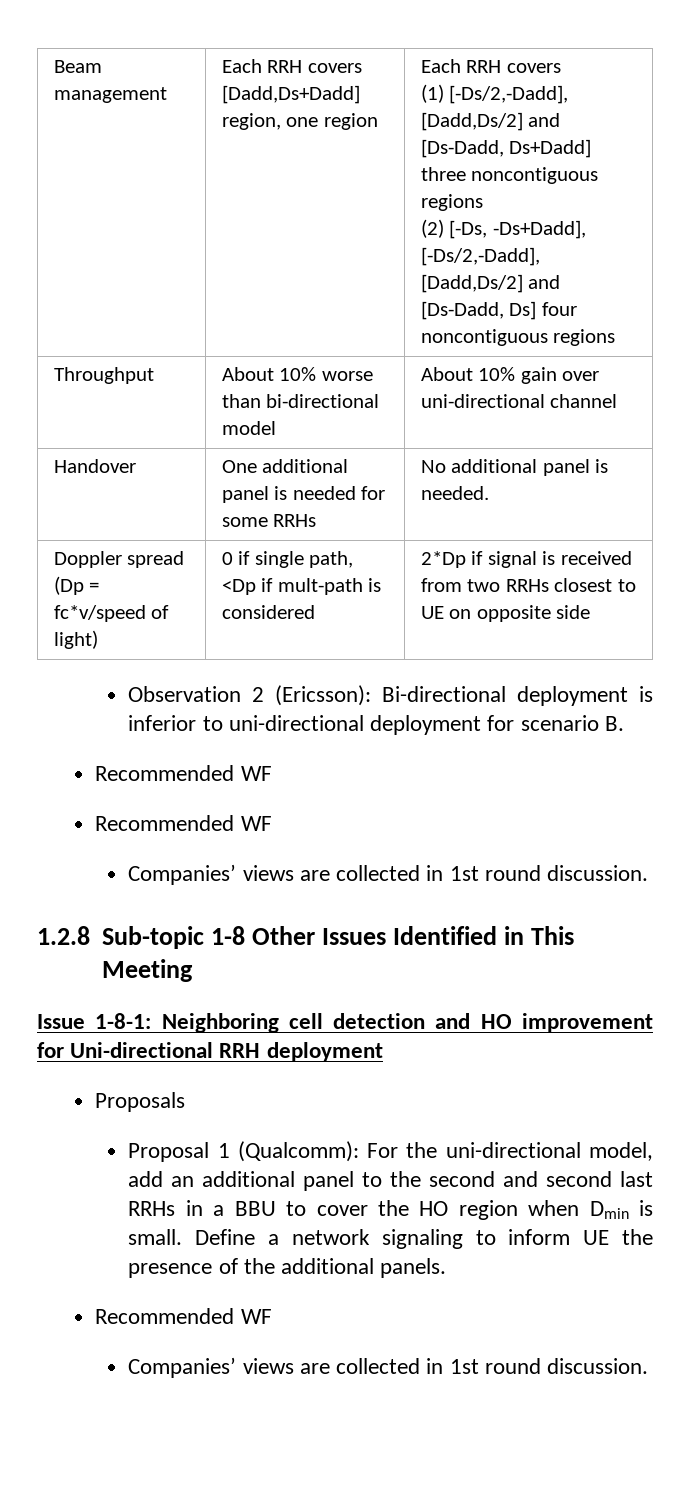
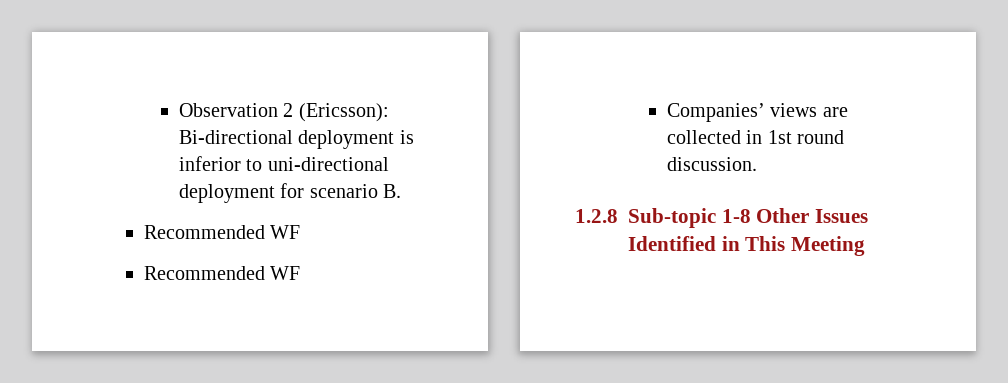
- Beam management | Each RRH covers [Dadd,Ds+Dadd] region, one region | Each RRH covers
- (1) [-Ds/2,-Dadd], [Dadd,Ds/2] and [Ds-Dadd, Ds+Dadd] three noncontiguous regions
- (2) [-Ds, -Ds+Dadd], [-Ds/2,-Dadd], [Dadd,Ds/2] and [Ds-Dadd, Ds] four noncontiguous regions
- Throughput | About 10% worse than bi-directional model | About 10% gain over uni-directional channel
- Handover | One additional panel is needed for some RRHs | No additional panel is needed.
- Doppler spread (Dp = fc*v/speed of light) | 0 if single path, <Dp if mult-path is considered | 2*Dp if signal is received from two RRHs closest to UE on opposite side
- Issue 1-8-1: Neighboring cell detection and HO improvement for Uni-directional RRH deployment
- Proposals
- Proposal 1 (Qualcomm): For the uni-directional model, add an additional panel to the second and second last RRHs in a BBU to cover the HO region when Dmin is small. Define a network signaling to inform UE the presence of the additional panels.
- Recommended WF
- Companies’ views are collected in 1st round discussion.

